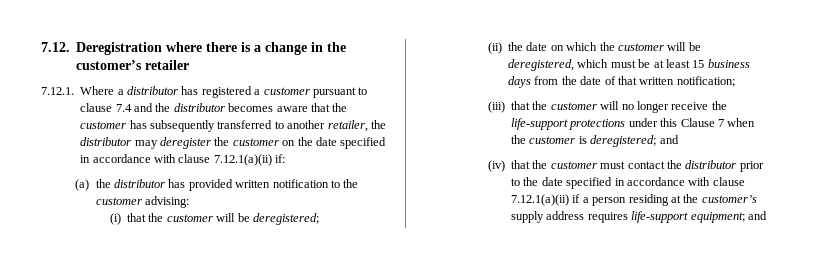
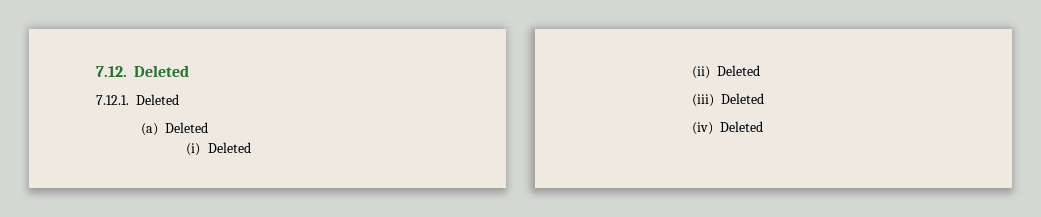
- 7.12. Deregistration where there is a change in the customer’s retailer
- 7.12.1. Where a distributor has registered a customer pursuant to clause 7.4 and the distributor becomes aware that the customer has subsequently transferred to another retailer, the distributor may deregister the customer on the date specified in accordance with clause 7.12.1(a)(ii) if:
- (a) the distributor has provided written notification to the customer advising:
- (i) that the customer will be deregistered;
- (ii) the date on which the customer will be deregistered, which must be at least 15 business days from the date of that written notification;
- (iii) that the customer will no longer receive the life-support protections under this Clause 7 when the customer is deregistered; and
- (iv) that the customer must contact the distributor prior to the date specified in accordance with clause 7.12.1(a)(ii) if a person residing at the customer’s supply address requires life-support equipment; and
+ 7.12. Deleted
+ 7.12.1. Deleted
+ (a) Deleted
+ (i) Deleted
+ (ii) Deleted
+ (iii) Deleted
+ (iv) Deleted

